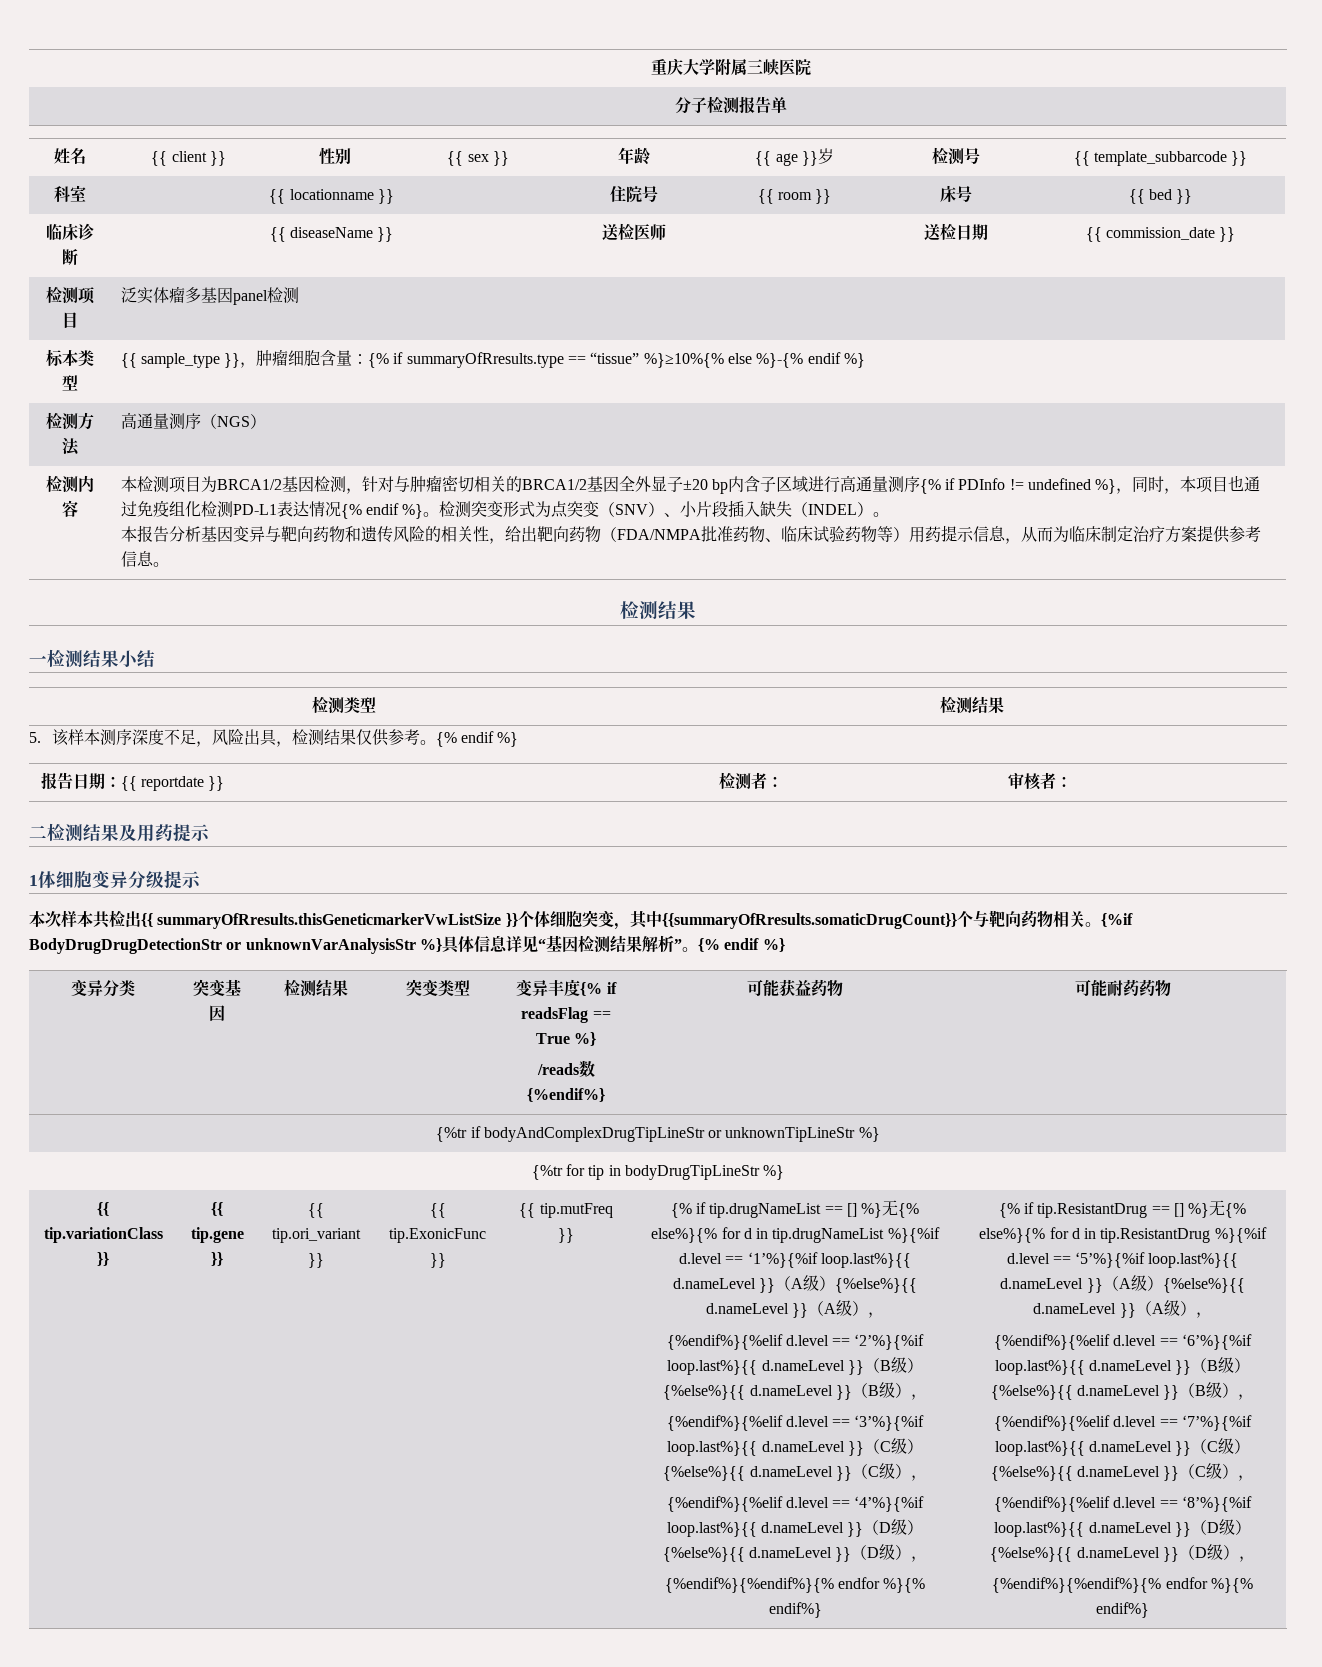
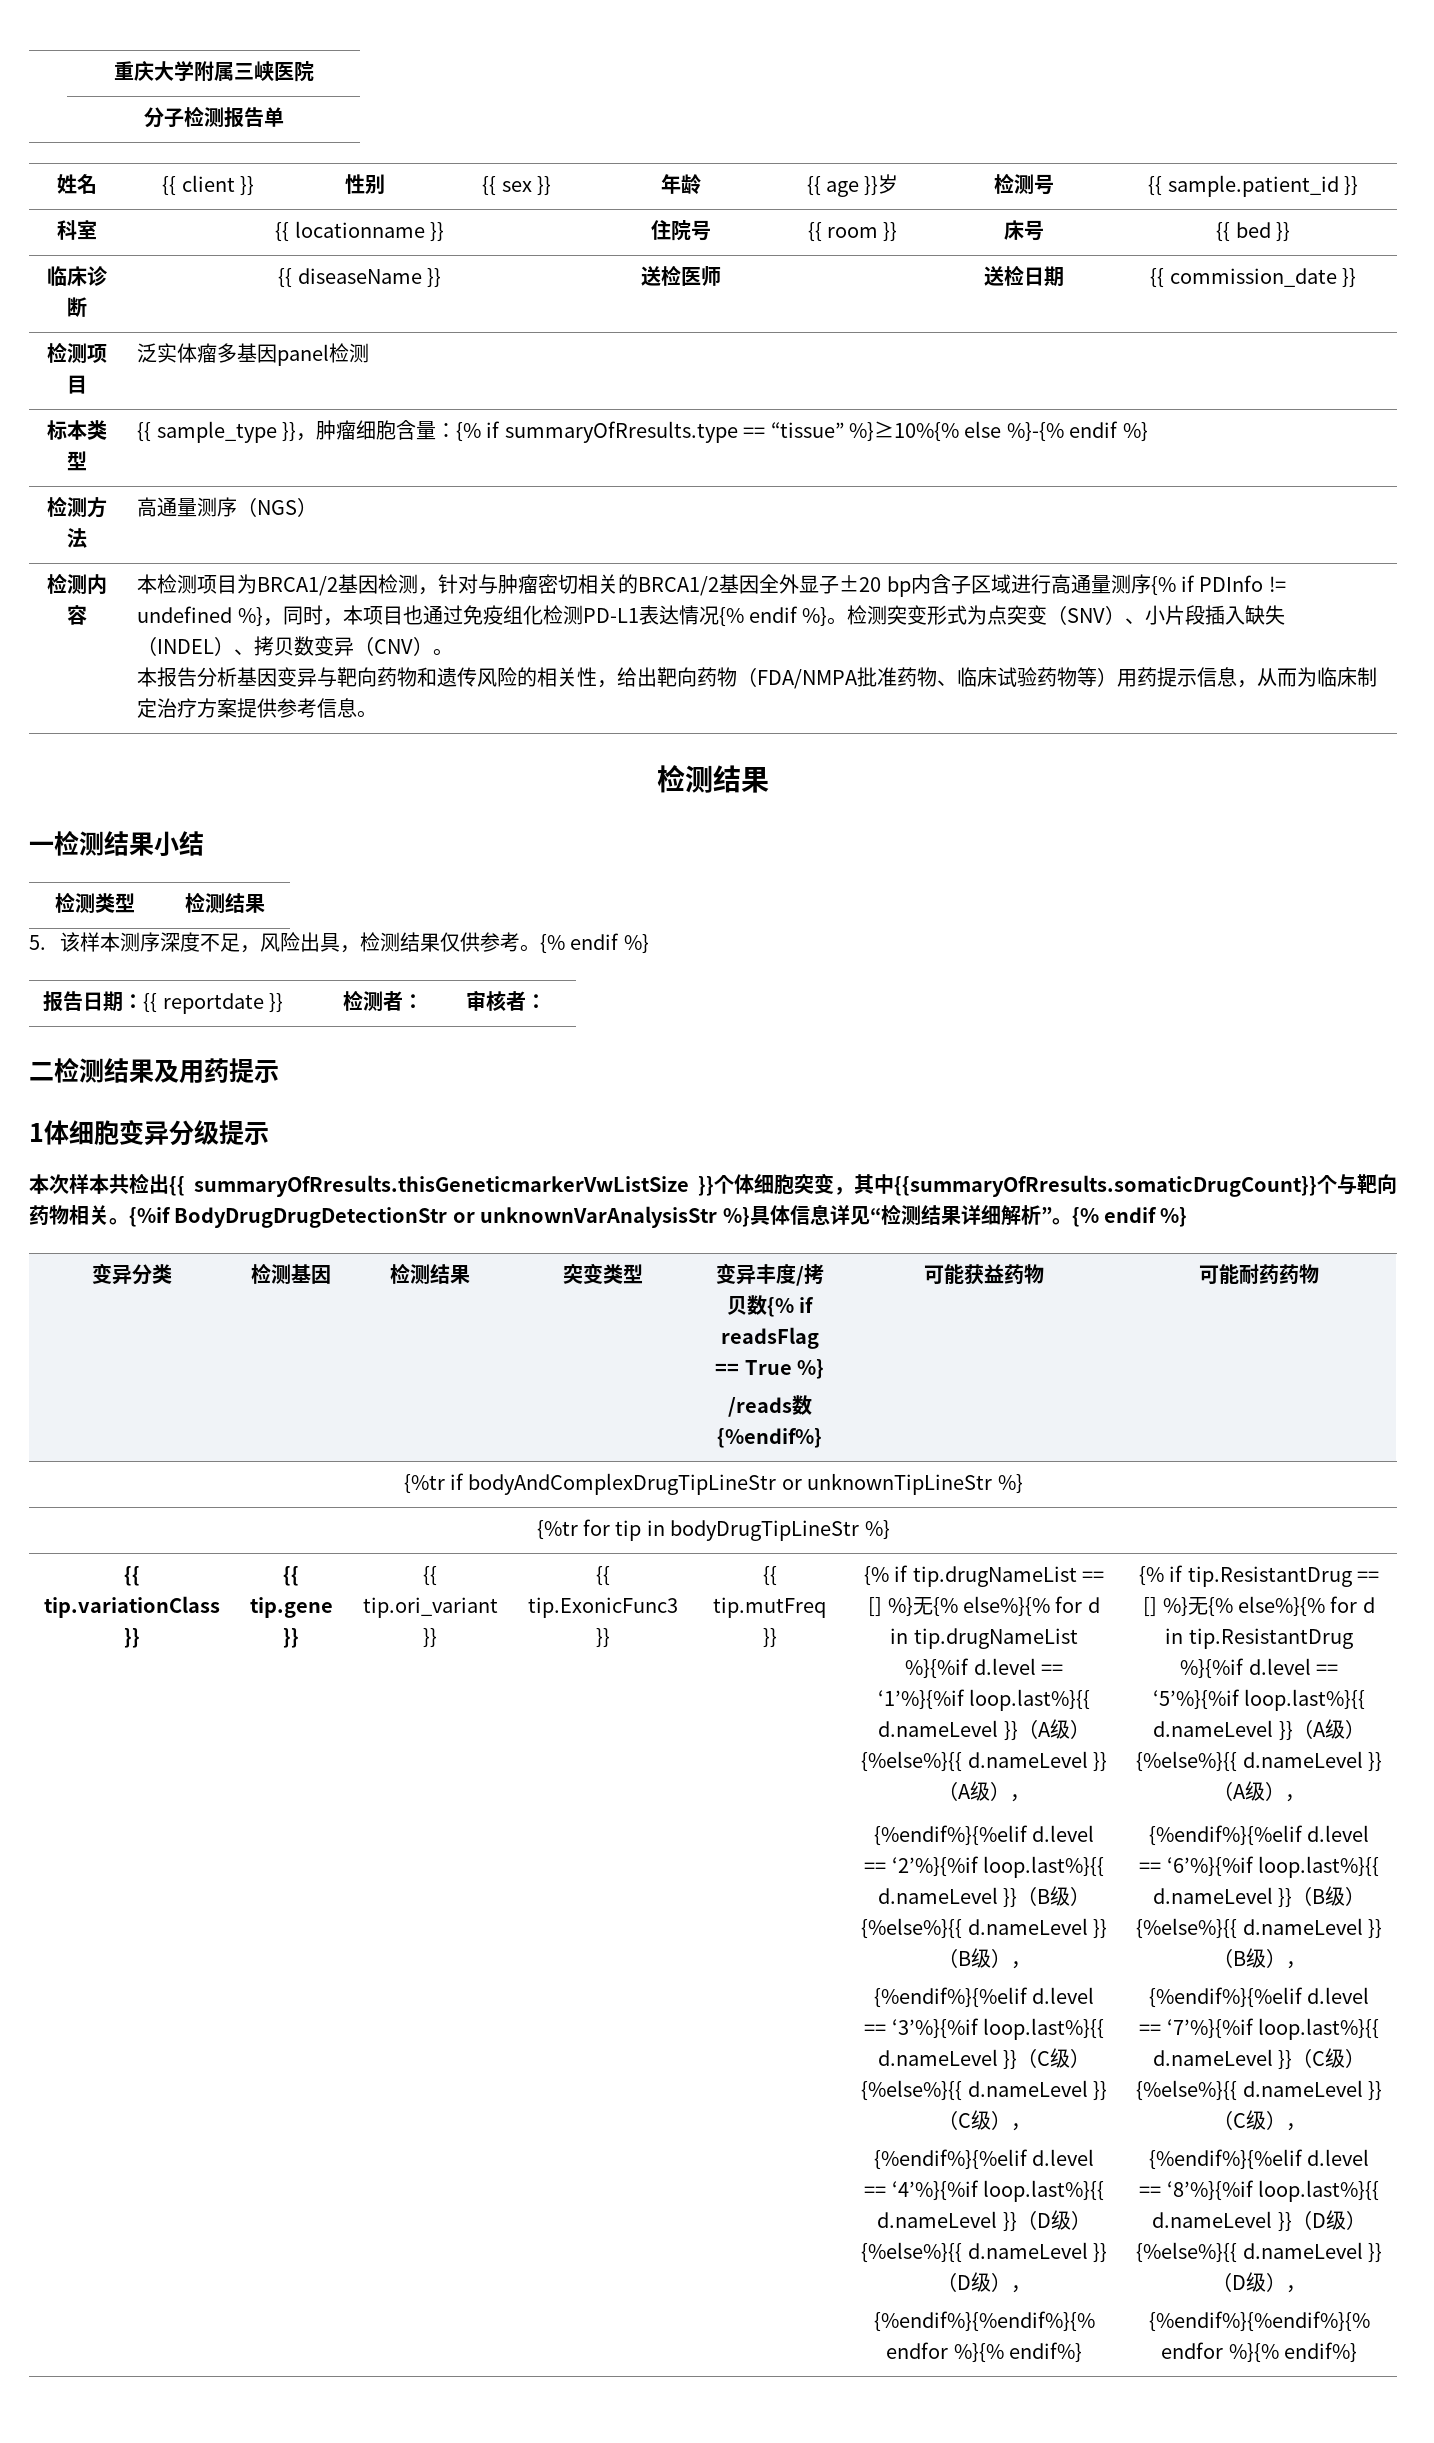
- 姓名 | {{ client }} | 性别 | {{ sex }} | 年龄 | {{ age }}岁 | 检测号 | {{ template_subbarcode }}
+ 姓名 | {{ client }} | 性别 | {{ sex }} | 年龄 | {{ age }}岁 | 检测号 | {{ sample.patient_id }}
- 检测突变形式为点突变（SNV）、小片段插入缺失（INDEL）。
+ 检测突变形式为点突变（SNV）、小片段插入缺失（INDEL）、拷贝数变异（CNV）。
- {%if BodyDrugDrugDetectionStr or unknownVarAnalysisStr %}具体信息详见“基因检测结果解析”。
+ {%if BodyDrugDrugDetectionStr or unknownVarAnalysisStr %}具体信息详见“检测结果详细解析”。
- 变异分类 | 突变基因 | 检测结果 | 突变类型 | 变异丰度{% if readsFlag == True %}
+ 变异分类 | 检测基因 | 检测结果 | 突变类型 | 变异丰度/拷贝数{% if readsFlag == True %}
- {{ tip.ExonicFunc }}
+ {{ tip.ExonicFunc3 }}

